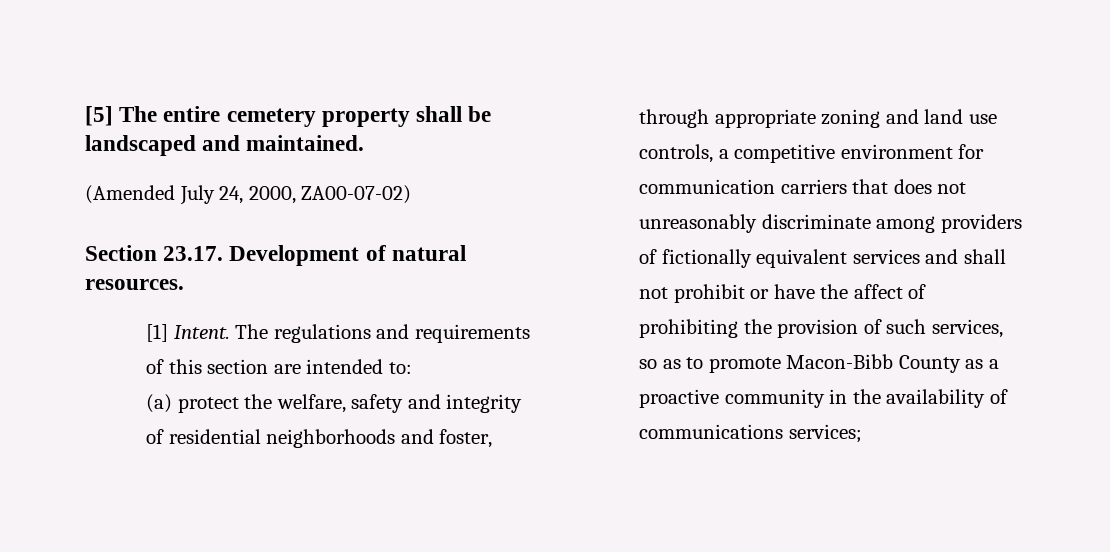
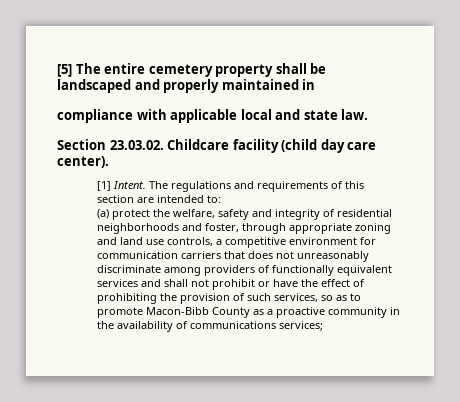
- [5] The entire cemetery property shall be landscaped and maintained.
- (Amended July 24, 2000, ZA00-07-02)
- Section 23.17. Development of natural resources.
+ [5] The entire cemetery property shall be landscaped and properly maintained in
+ compliance with applicable local and state law.
+ Section 23.03.02. Childcare facility (child day care center).
- (a) protect the welfare, safety and integrity of residential neighborhoods and foster, through appropriate zoning and land use controls, a competitive environment for communication carriers that does not unreasonably discriminate among providers of fictionally equivalent services and shall not prohibit or have the affect of prohibiting the provision of such services, so as to promote Macon-Bibb County as a proactive community in the availability of communications services;
+ (a) protect the welfare, safety and integrity of residential neighborhoods and foster, through appropriate zoning and land use controls, a competitive environment for communication carriers that does not unreasonably discriminate among providers of functionally equivalent services and shall not prohibit or have the effect of prohibiting the provision of such services, so as to promote Macon-Bibb County as a proactive community in the availability of communications services;

